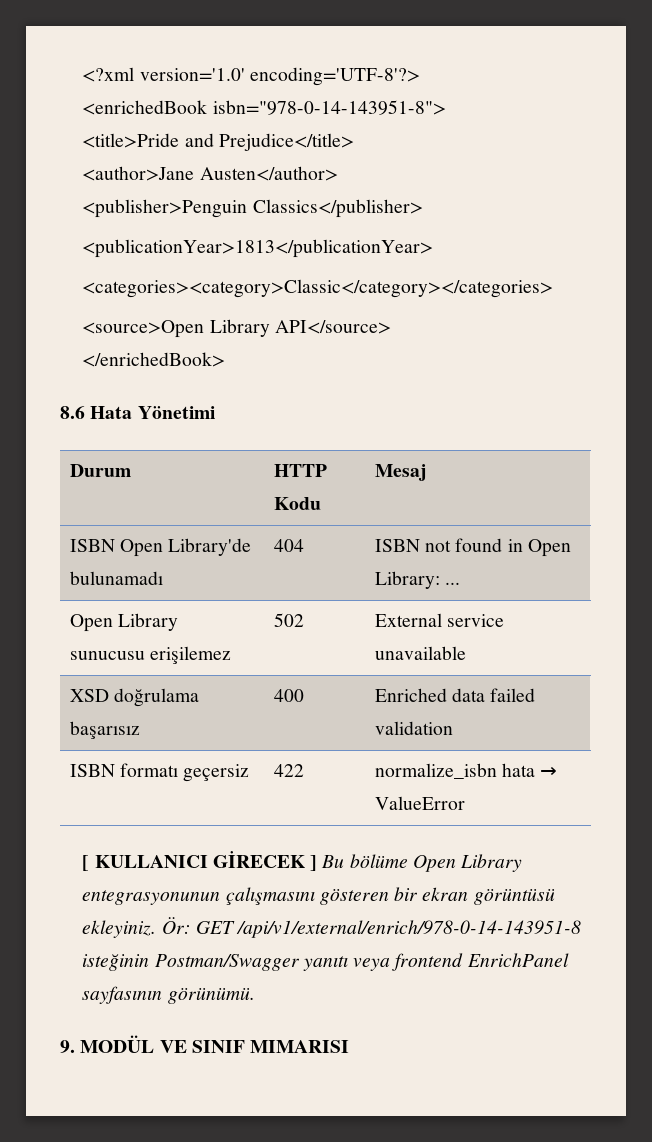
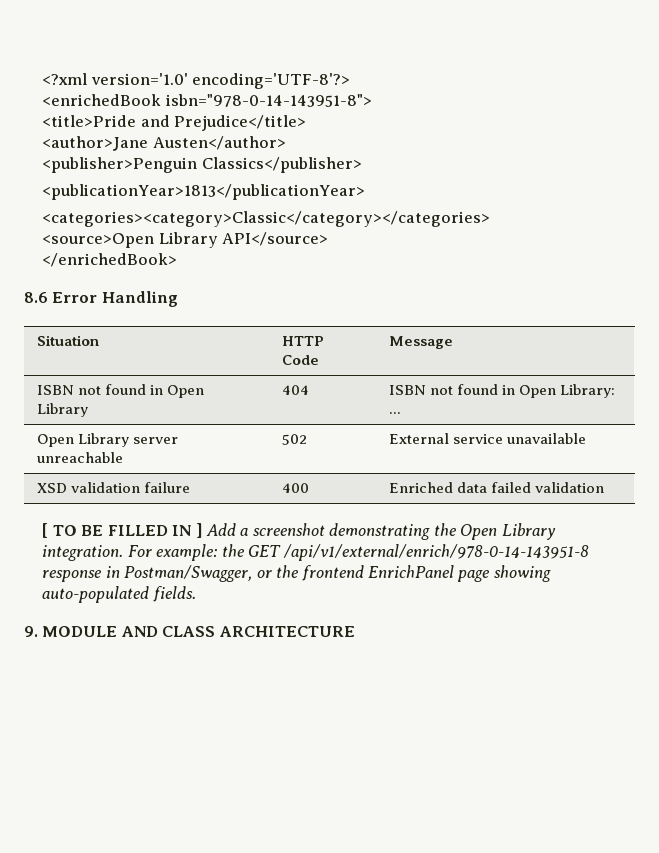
- 8.6 Hata Yönetimi
- Durum | HTTP Kodu | Mesaj
- ISBN Open Library'de bulunamadı | 404 | ISBN not found in Open Library: ...
+ 8.6 Error Handling
+ Situation | HTTP Code | Message
+ ISBN not found in Open Library | 404 | ISBN not found in Open Library: ...
- Open Library sunucusu erişilemez | 502 | External service unavailable
+ Open Library server unreachable | 502 | External service unavailable
- XSD doğrulama başarısız | 400 | Enriched data failed validation
+ XSD validation failure | 400 | Enriched data failed validation
- ISBN formatı geçersiz | 422 | normalize_isbn hata → ValueError
- [ KULLANICI GİRECEK ] Bu bölüme Open Library entegrasyonunun çalışmasını gösteren bir ekran görüntüsü ekleyiniz. Ör: GET /api/v1/external/enrich/978-0-14-143951-8 isteğinin Postman/Swagger yanıtı veya frontend EnrichPanel sayfasının görünümü.
- 9. MODÜL VE SINIF MIMARISI
+ [ TO BE FILLED IN ] Add a screenshot demonstrating the Open Library integration. For example: the GET /api/v1/external/enrich/978-0-14-143951-8 response in Postman/Swagger, or the frontend EnrichPanel page showing auto-populated fields.
+ 9. MODULE AND CLASS ARCHITECTURE

